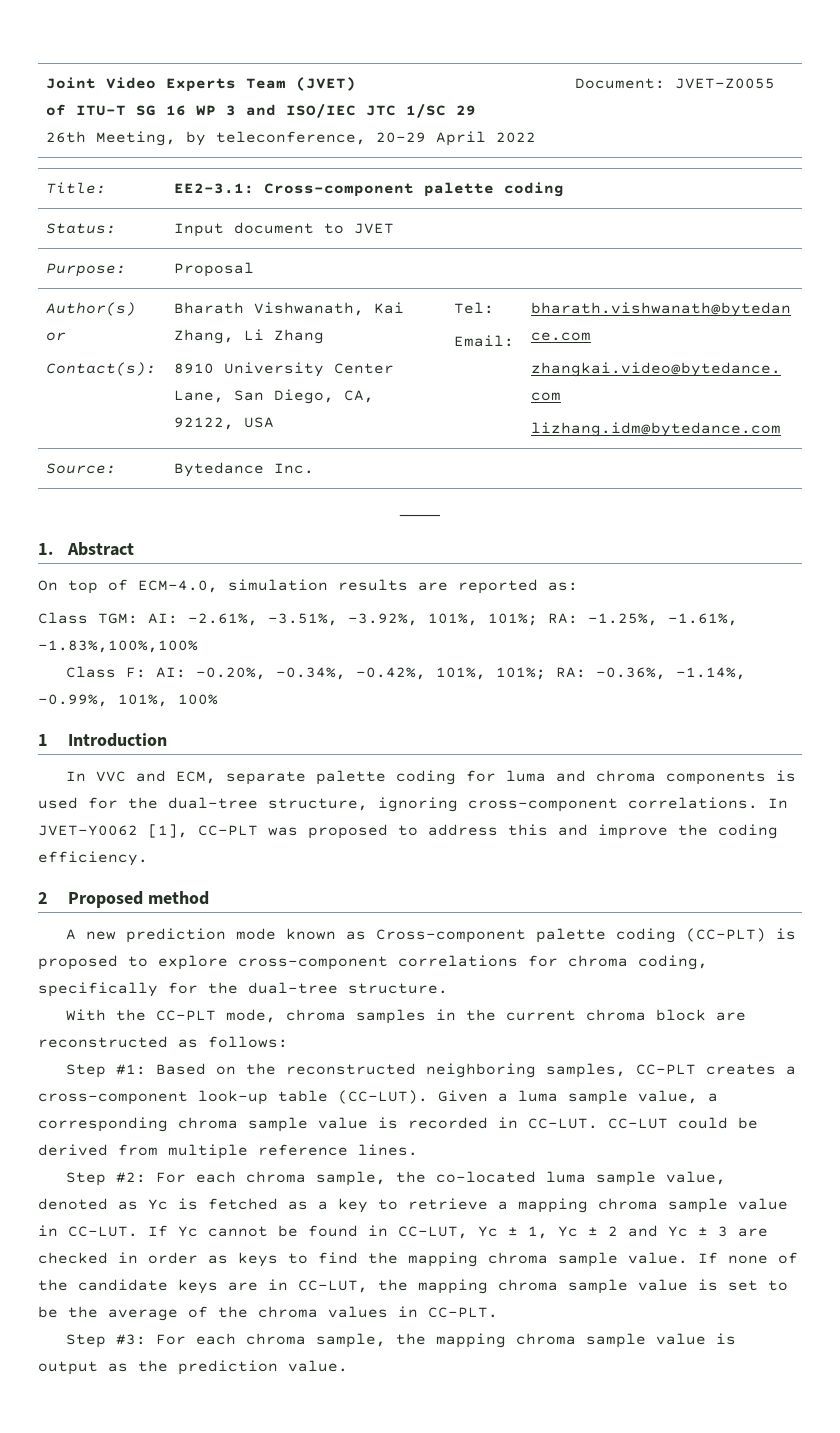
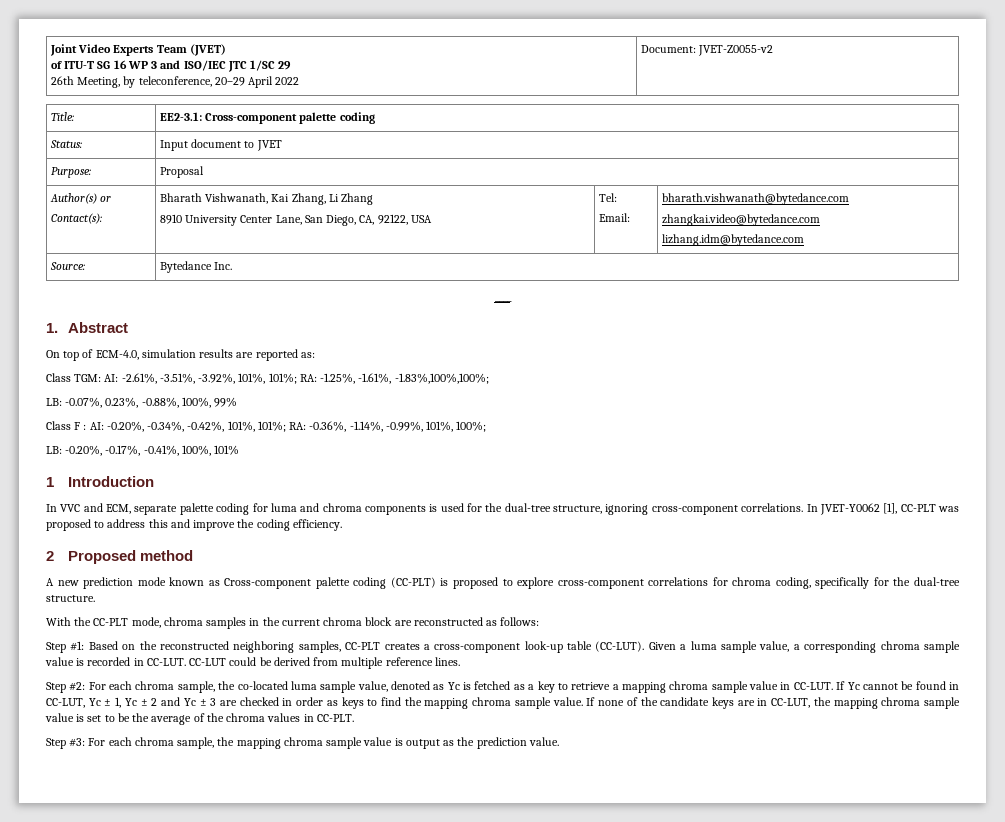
  Joint Video Experts Team (JVET)
  of ITU-T SG 16 WP 3 and ISO/IEC JTC 1/SC 29
- 26th Meeting, by teleconference, 20–29 April 2022 | Document: JVET-Z0055
+ 26th Meeting, by teleconference, 20–29 April 2022 | Document: JVET-Z0055-v2
- Class TGM: AI: -2.61%, -3.51%, -3.92%, 101%, 101%; RA: -1.25%, -1.61%, -1.83%,100%,100%
- Class F: AI: -0.20%, -0.34%, -0.42%, 101%, 101%; RA: -0.36%, -1.14%, -0.99%, 101%, 100%
+ Class TGM: AI: -2.61%, -3.51%, -3.92%, 101%, 101%; RA: -1.25%, -1.61%, -1.83%,100%,100%;
+ LB: -0.07%, 0.23%, -0.88%, 100%, 99%
+ Class F : AI: -0.20%, -0.34%, -0.42%, 101%, 101%; RA: -0.36%, -1.14%, -0.99%, 101%, 100%;
+ LB: -0.20%, -0.17%, -0.41%, 100%, 101%

